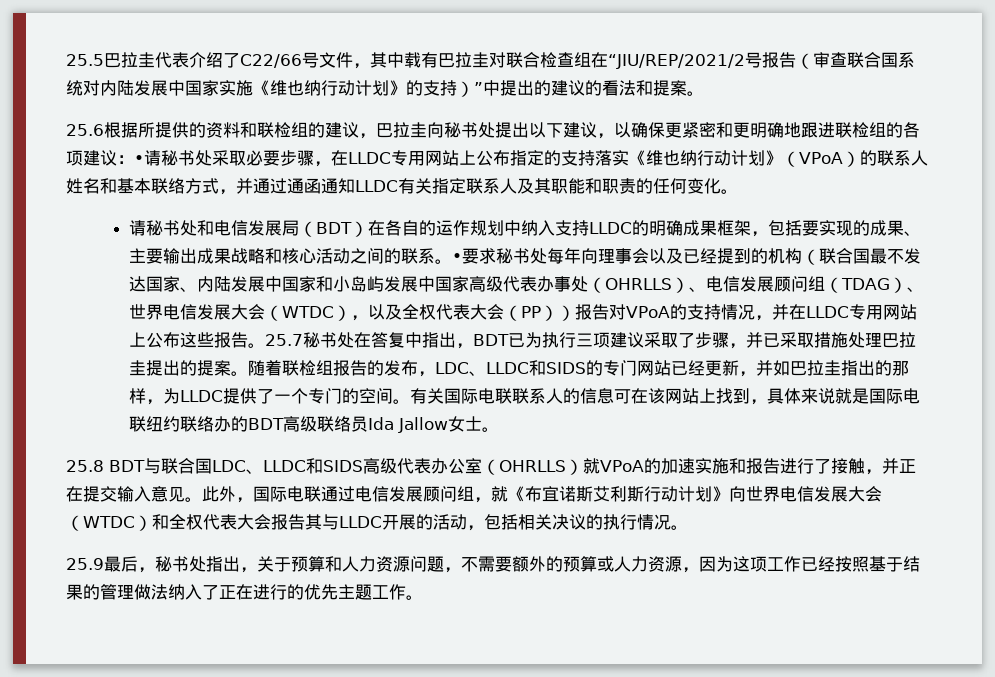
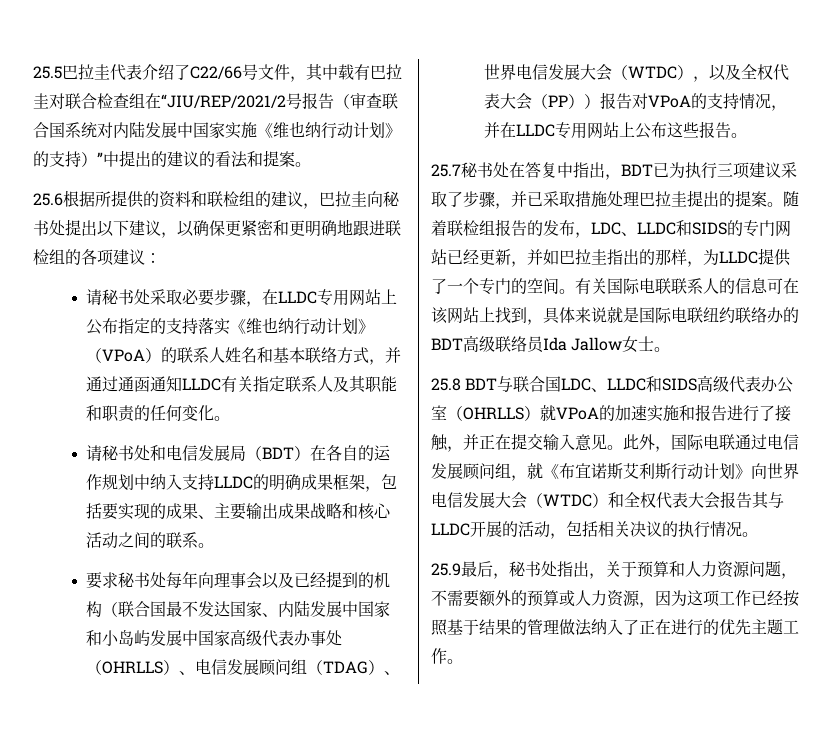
- 25.6根据所提供的资料和联检组的建议，巴拉圭向秘书处提出以下建议，以确保更紧密和更明确地跟进联检组的各项建议：•请秘书处采取必要步骤，在LLDC专用网站上公布指定的支持落实《维也纳行动计划》（VPoA）的联系人姓名和基本联络方式，并通过通函通知LLDC有关指定联系人及其职能和职责的任何变化。
+ 25.6根据所提供的资料和联检组的建议，巴拉圭向秘书处提出以下建议，以确保更紧密和更明确地跟进联检组的各项建议：
+ 请秘书处采取必要步骤，在LLDC专用网站上公布指定的支持落实《维也纳行动计划》（VPoA）的联系人姓名和基本联络方式，并通过通函通知LLDC有关指定联系人及其职能和职责的任何变化。
- 请秘书处和电信发展局（BDT）在各自的运作规划中纳入支持LLDC的明确成果框架，包括要实现的成果、主要输出成果战略和核心活动之间的联系。•要求秘书处每年向理事会以及已经提到的机构（联合国最不发达国家、内陆发展中国家和小岛屿发展中国家高级代表办事处（OHRLLS）、电信发展顾问组（TDAG）、世界电信发展大会（WTDC），以及全权代表大会（PP））报告对VPoA的支持情况，并在LLDC专用网站上公布这些报告。25.7秘书处在答复中指出，BDT已为执行三项建议采取了步骤，并已采取措施处理巴拉圭提出的提案。
+ 请秘书处和电信发展局（BDT）在各自的运作规划中纳入支持LLDC的明确成果框架，包括要实现的成果、主要输出成果战略和核心活动之间的联系。
+ 要求秘书处每年向理事会以及已经提到的机构（联合国最不发达国家、内陆发展中国家和小岛屿发展中国家高级代表办事处（OHRLLS）、电信发展顾问组（TDAG）、世界电信发展大会（WTDC），以及全权代表大会（PP））报告对VPoA的支持情况，并在LLDC专用网站上公布这些报告。
+ 25.7秘书处在答复中指出，BDT已为执行三项建议采取了步骤，并已采取措施处理巴拉圭提出的提案。

